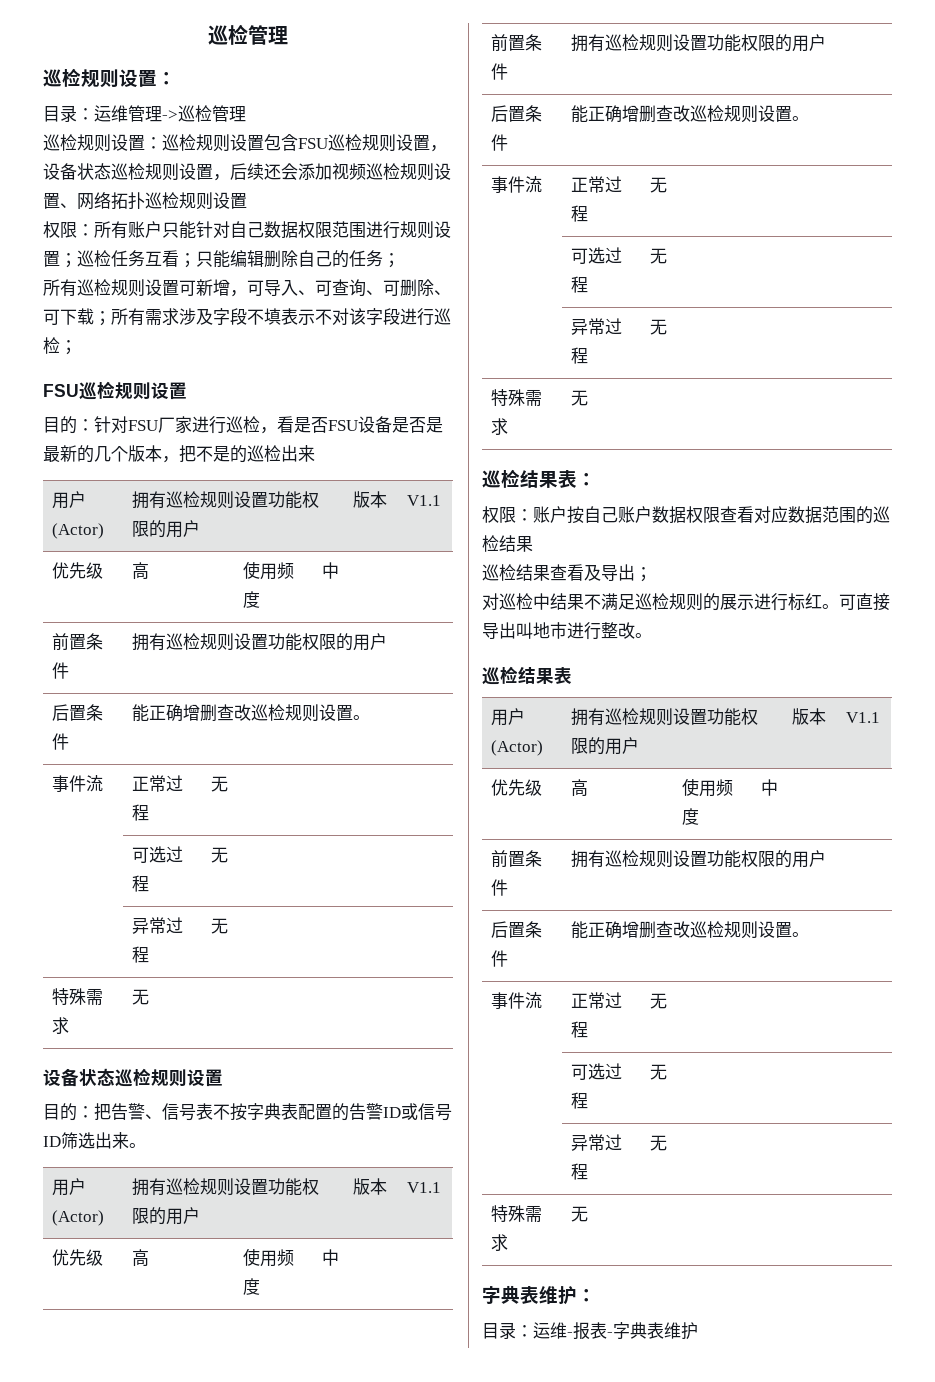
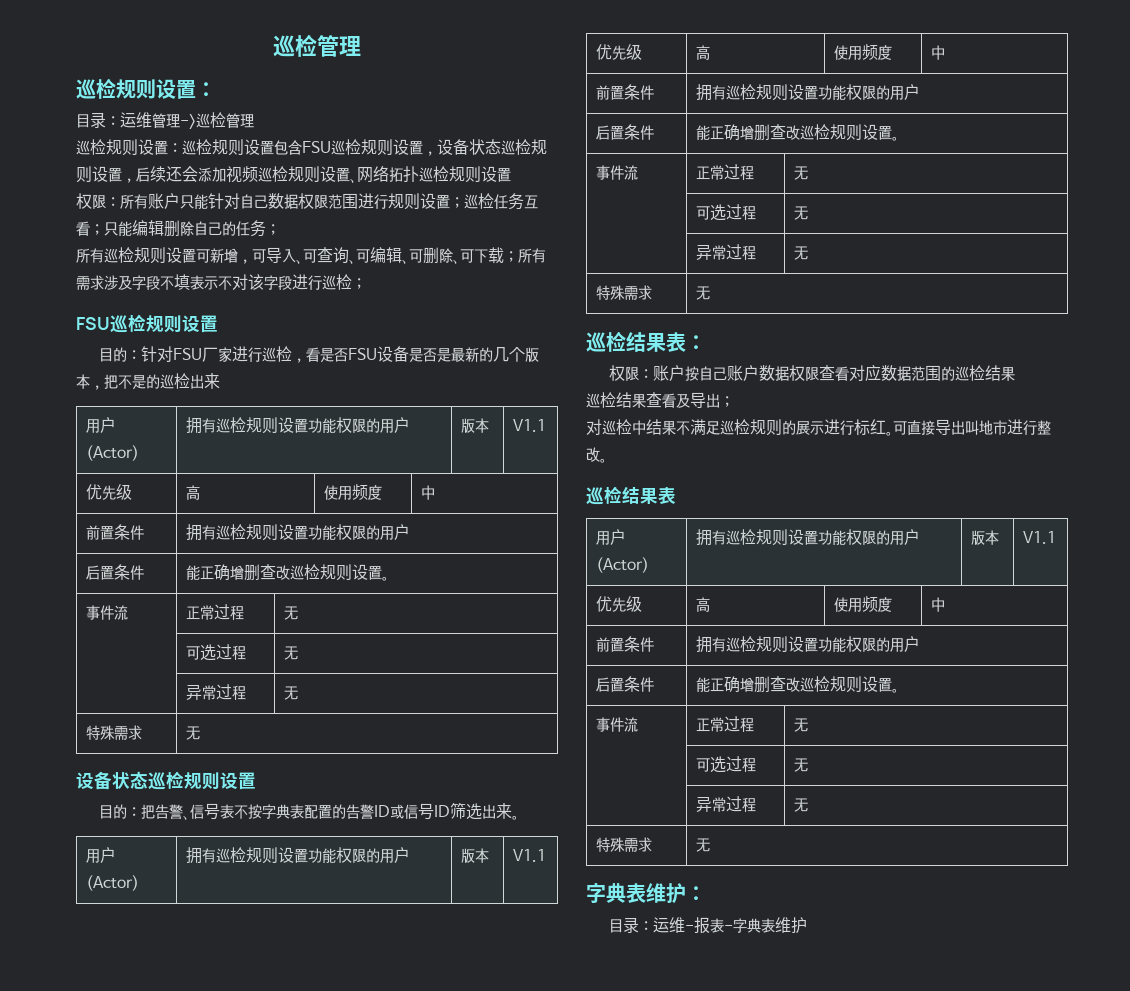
- 所有巡检规则设置可新增，可导入、可查询、可删除、可下载；所有需求涉及字段不填表示不对该字段进行巡检；
+ 所有巡检规则设置可新增，可导入、可查询、可编辑、可删除、可下载；所有需求涉及字段不填表示不对该字段进行巡检；

